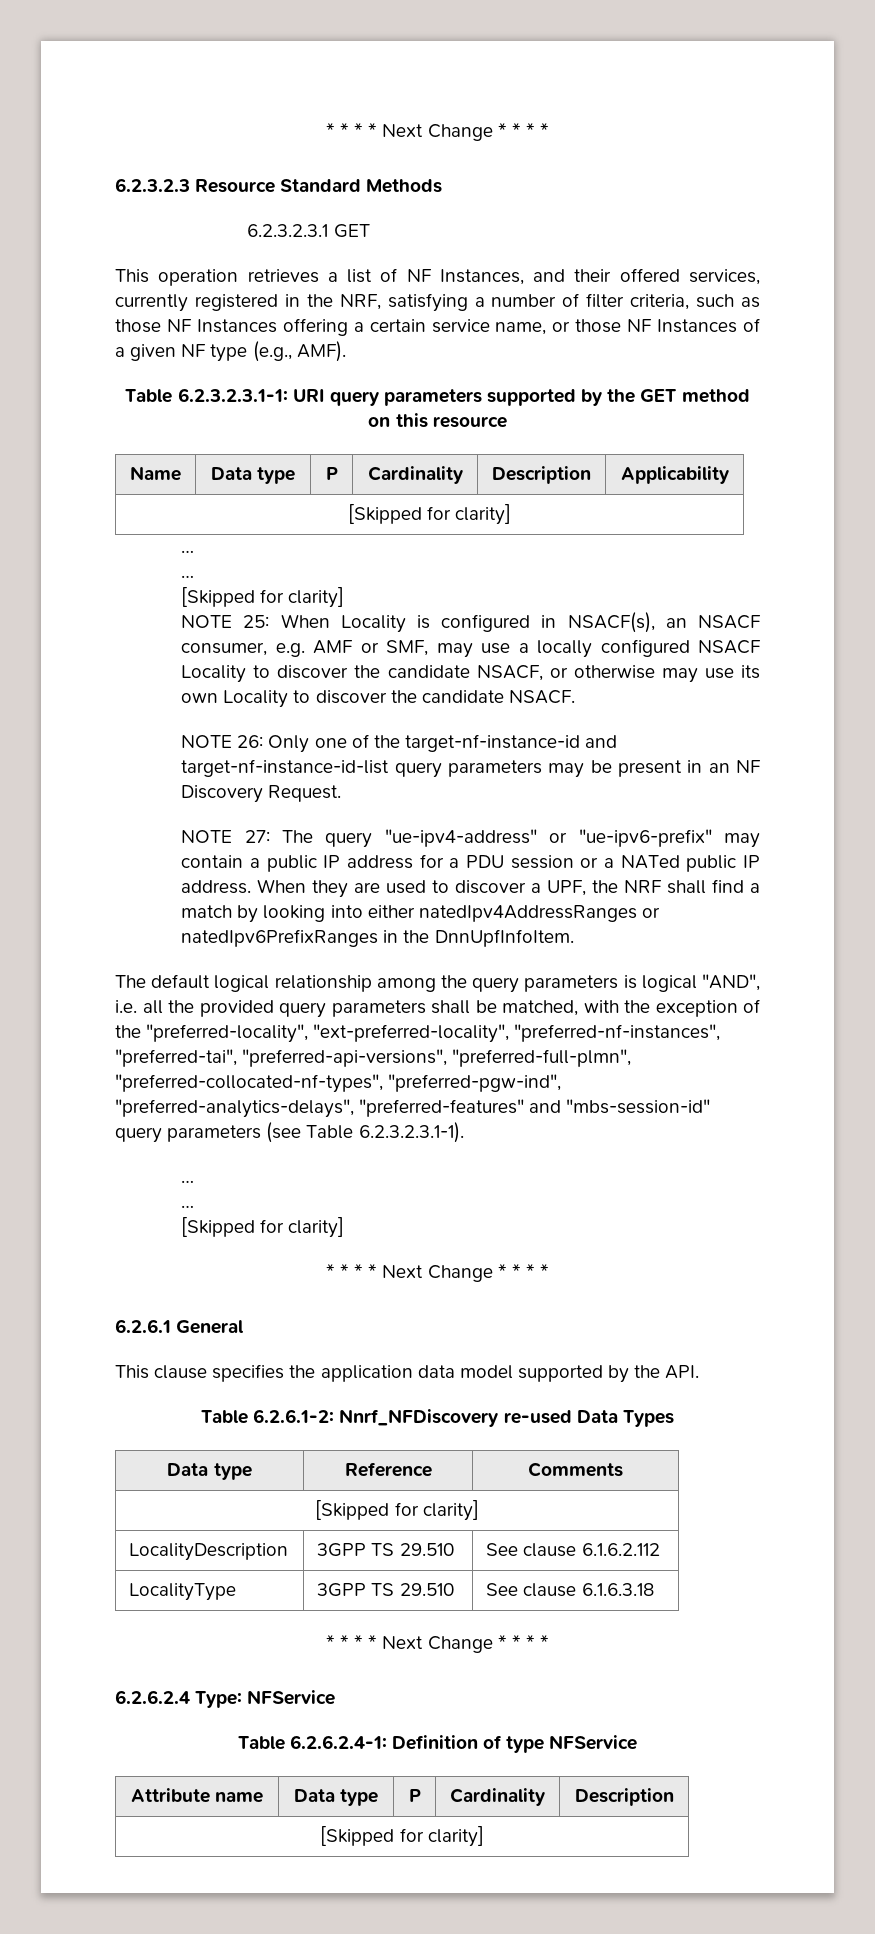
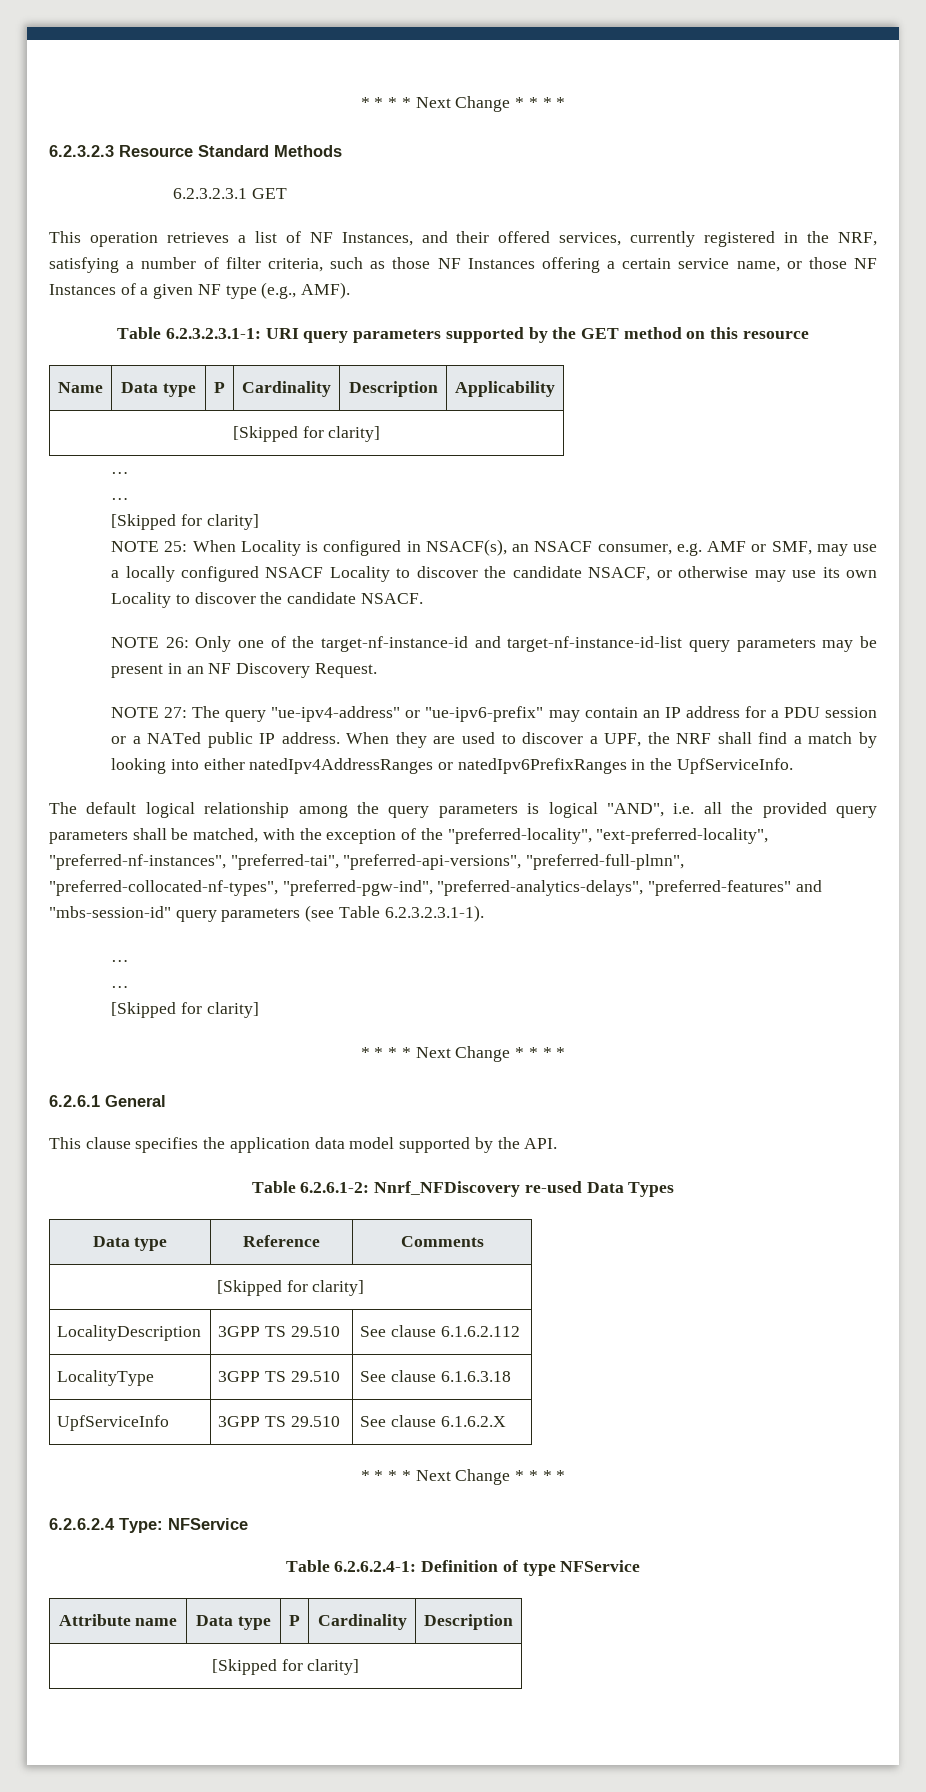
- NOTE 27: The query "ue-ipv4-address" or "ue-ipv6-prefix" may contain a public IP address for a PDU session or a NATed public IP address.
+ NOTE 27: The query "ue-ipv4-address" or "ue-ipv6-prefix" may contain an IP address for a PDU session or a NATed public IP address.
- When they are used to discover a UPF, the NRF shall find a match by looking into either natedIpv4AddressRanges or natedIpv6PrefixRanges in the DnnUpfInfoItem.
+ When they are used to discover a UPF, the NRF shall find a match by looking into either natedIpv4AddressRanges or natedIpv6PrefixRanges in the UpfServiceInfo.
+ UpfServiceInfo | 3GPP TS 29.510 | See clause 6.1.6.2.X

